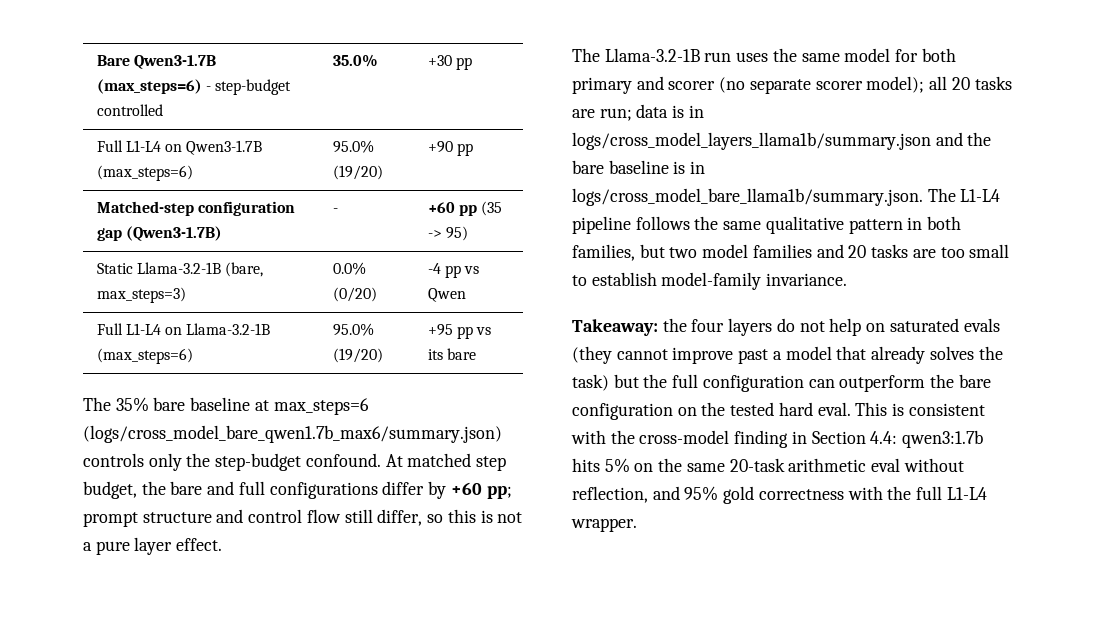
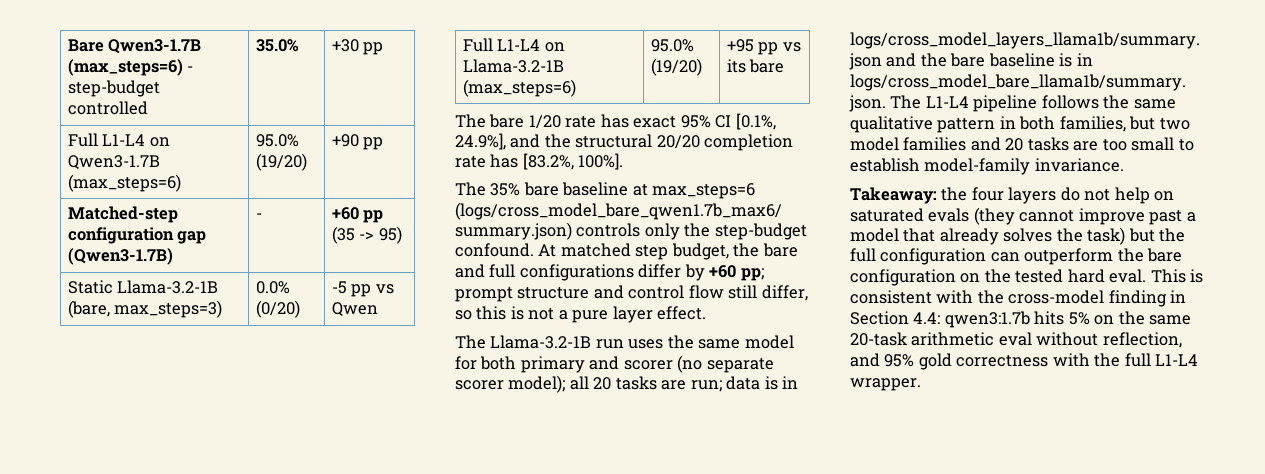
- Static Llama-3.2-1B (bare, max_steps=3) | 0.0% (0/20) | -4 pp vs Qwen
+ Static Llama-3.2-1B (bare, max_steps=3) | 0.0% (0/20) | -5 pp vs Qwen
+ The bare 1/20 rate has exact 95% CI [0.1%, 24.9%], and the structural 20/20 completion rate has [83.2%, 100%].

